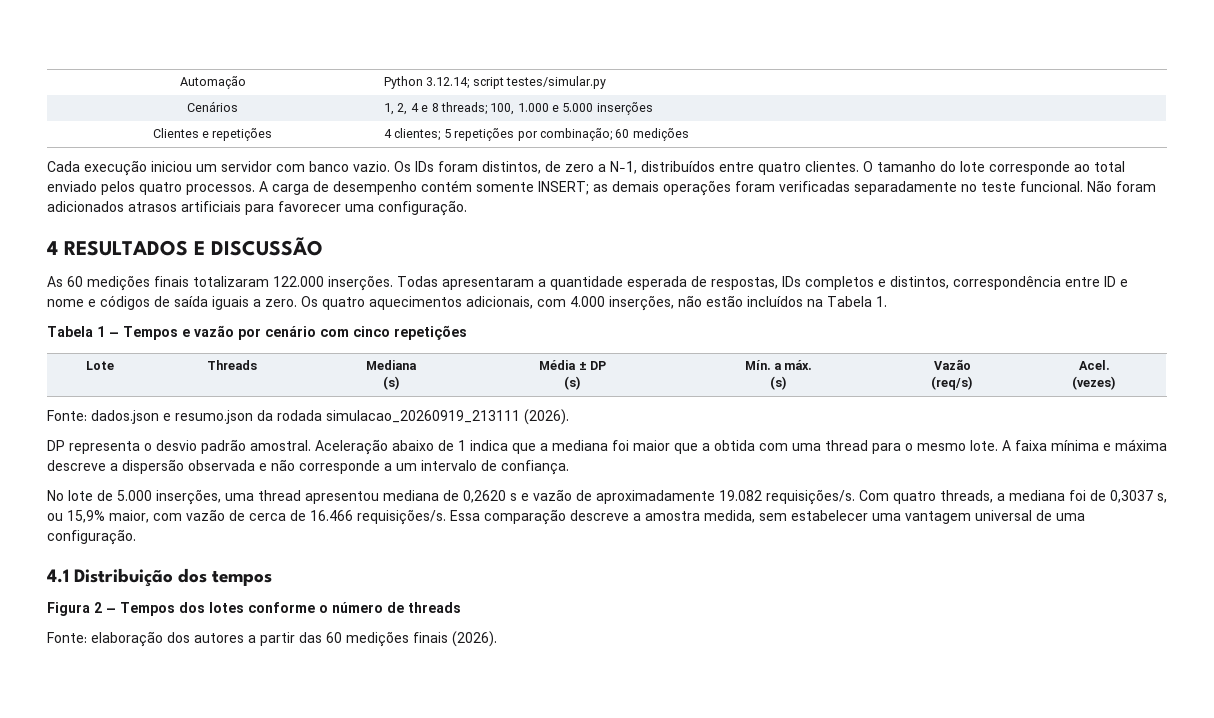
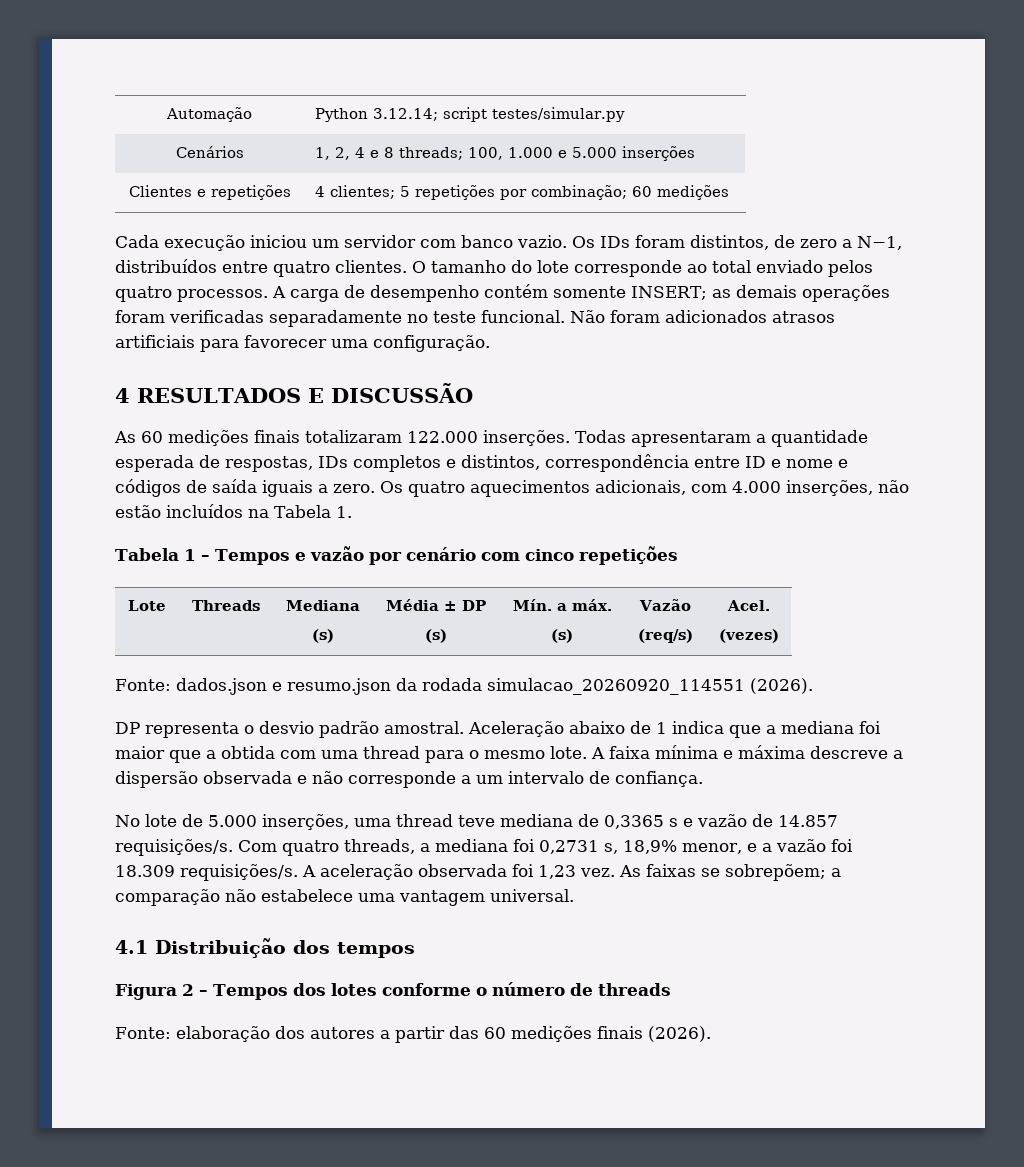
- Fonte: dados.json e resumo.json da rodada simulacao_20260919_213111 (2026).
+ Fonte: dados.json e resumo.json da rodada simulacao_20260920_114551 (2026).
- No lote de 5.000 inserções, uma thread apresentou mediana de 0,2620 s e vazão de aproximadamente 19.082 requisições/s.
+ No lote de 5.000 inserções, uma thread teve mediana de 0,3365 s e vazão de 14.857 requisições/s.
- Com quatro threads, a mediana foi de 0,3037 s, ou 15,9% maior, com vazão de cerca de 16.466 requisições/s. Essa comparação descreve a amostra medida, sem estabelecer uma vantagem universal de uma configuração.
+ Com quatro threads, a mediana foi 0,2731 s, 18,9% menor, e a vazão foi 18.309 requisições/s. A aceleração observada foi 1,23 vez. As faixas se sobrepõem; a comparação não estabelece uma vantagem universal.

